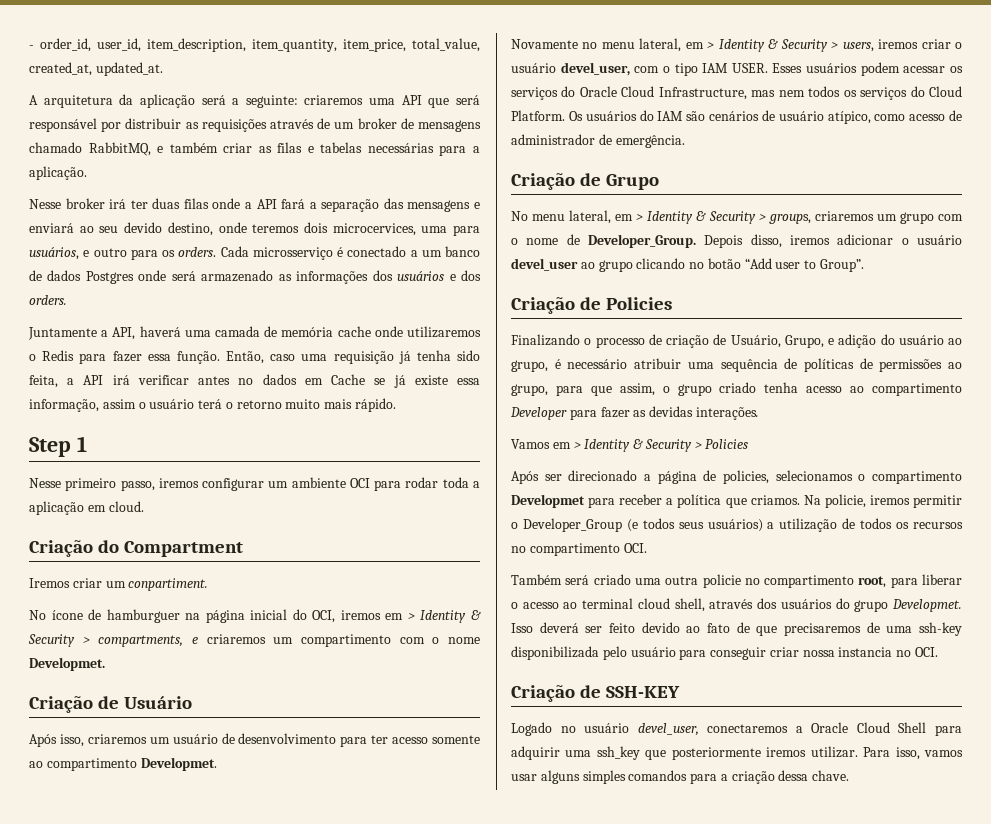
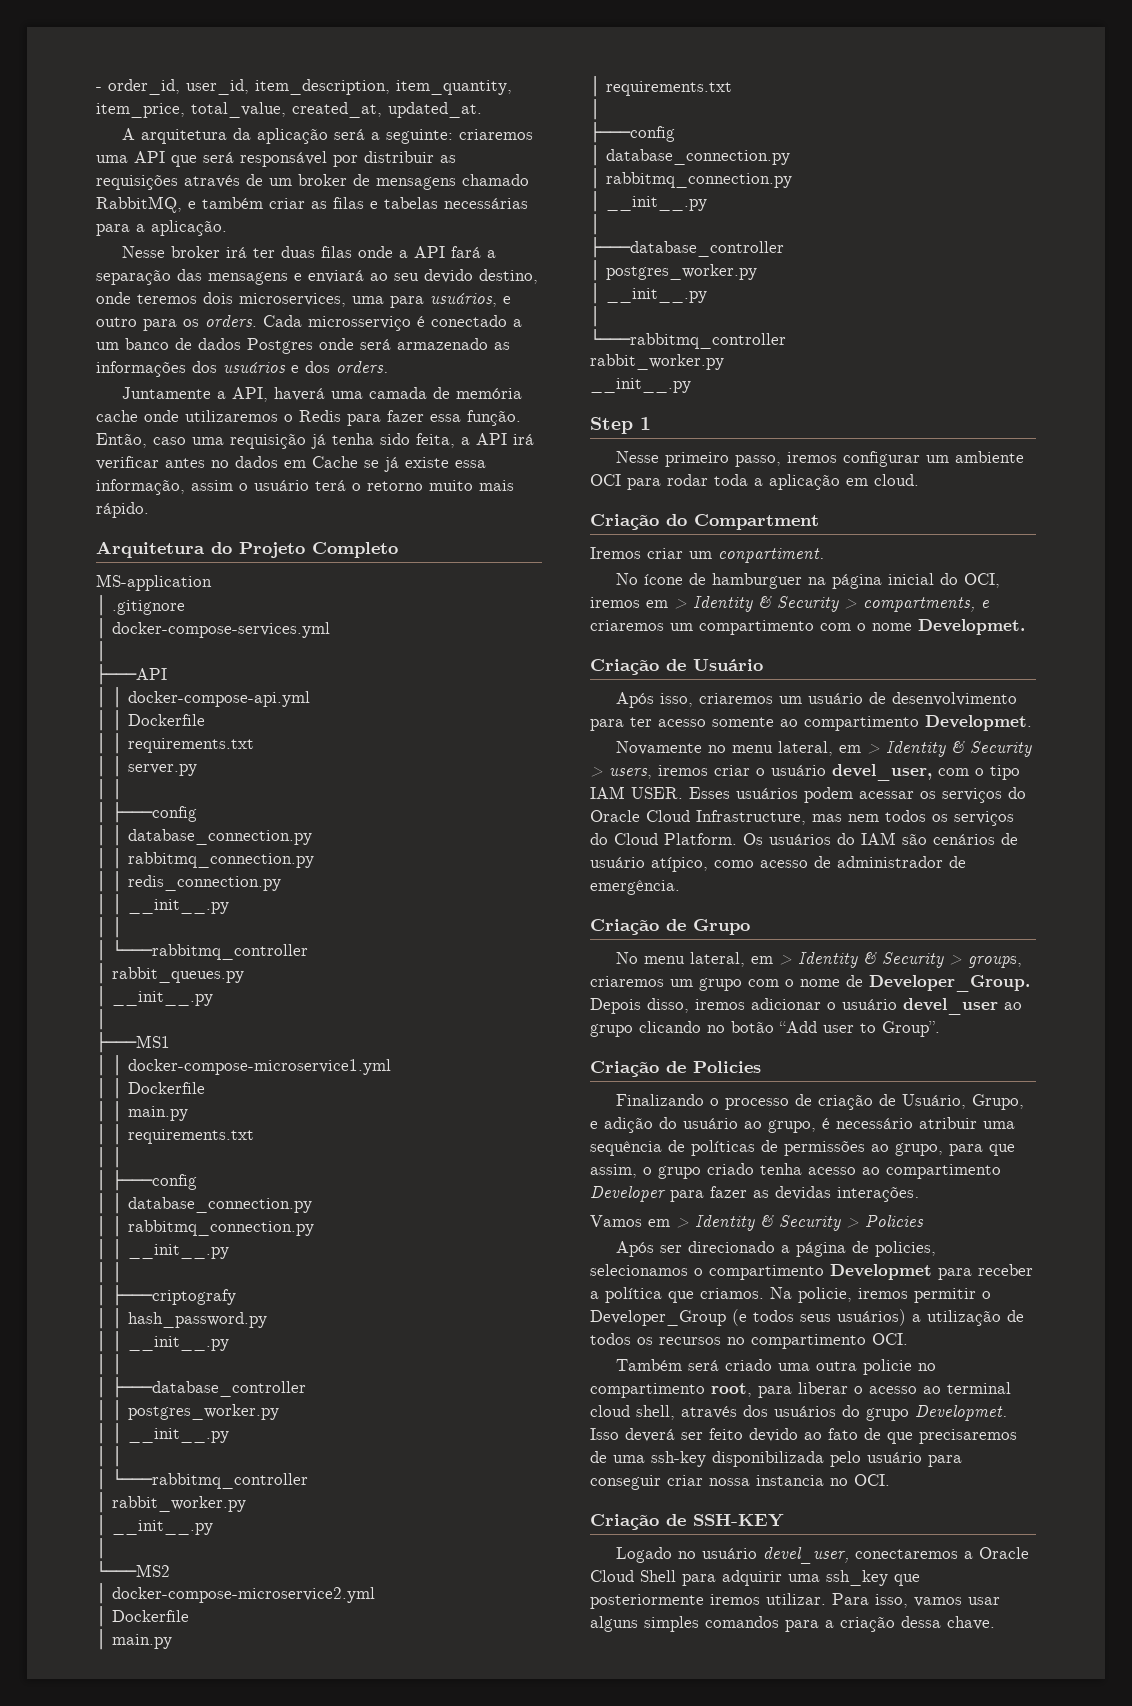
- Nesse broker irá ter duas filas onde a API fará a separação das mensagens e enviará ao seu devido destino, onde teremos dois microcervices, uma para usuários, e outro para os orders.
+ Nesse broker irá ter duas filas onde a API fará a separação das mensagens e enviará ao seu devido destino, onde teremos dois microservices, uma para usuários, e outro para os orders.
+ Arquitetura do Projeto Completo
+ MS-application
+ │ .gitignore
+ │ docker-compose-services.yml
+ │
+ ├───API
+ │ │ docker-compose-api.yml
+ │ │ Dockerfile
+ │ │ requirements.txt
+ │ │ server.py
+ │ │
+ │ ├───config
+ │ │ database_connection.py
+ │ │ rabbitmq_connection.py
+ │ │ redis_connection.py
+ │ │ __init__.py
+ │ │
+ │ └───rabbitmq_controller
+ │ rabbit_queues.py
+ │ __init__.py
+ │
+ ├───MS1
+ │ │ docker-compose-microservice1.yml
+ │ │ Dockerfile
+ │ │ main.py
+ │ │ requirements.txt
+ │ │
+ │ ├───config
+ │ │ database_connection.py
+ │ │ rabbitmq_connection.py
+ │ │ __init__.py
+ │ │
+ │ ├───criptografy
+ │ │ hash_password.py
+ │ │ __init__.py
+ │ │
+ │ ├───database_controller
+ │ │ postgres_worker.py
+ │ │ __init__.py
+ │ │
+ │ └───rabbitmq_controller
+ │ rabbit_worker.py
+ │ __init__.py
+ │
+ └───MS2
+ │ docker-compose-microservice2.yml
+ │ Dockerfile
+ │ main.py
+ │ requirements.txt
+ │
+ ├───config
+ │ database_connection.py
+ │ rabbitmq_connection.py
+ │ __init__.py
+ │
+ ├───database_controller
+ │ postgres_worker.py
+ │ __init__.py
+ │
+ └───rabbitmq_controller
+ rabbit_worker.py
+ __init__.py

